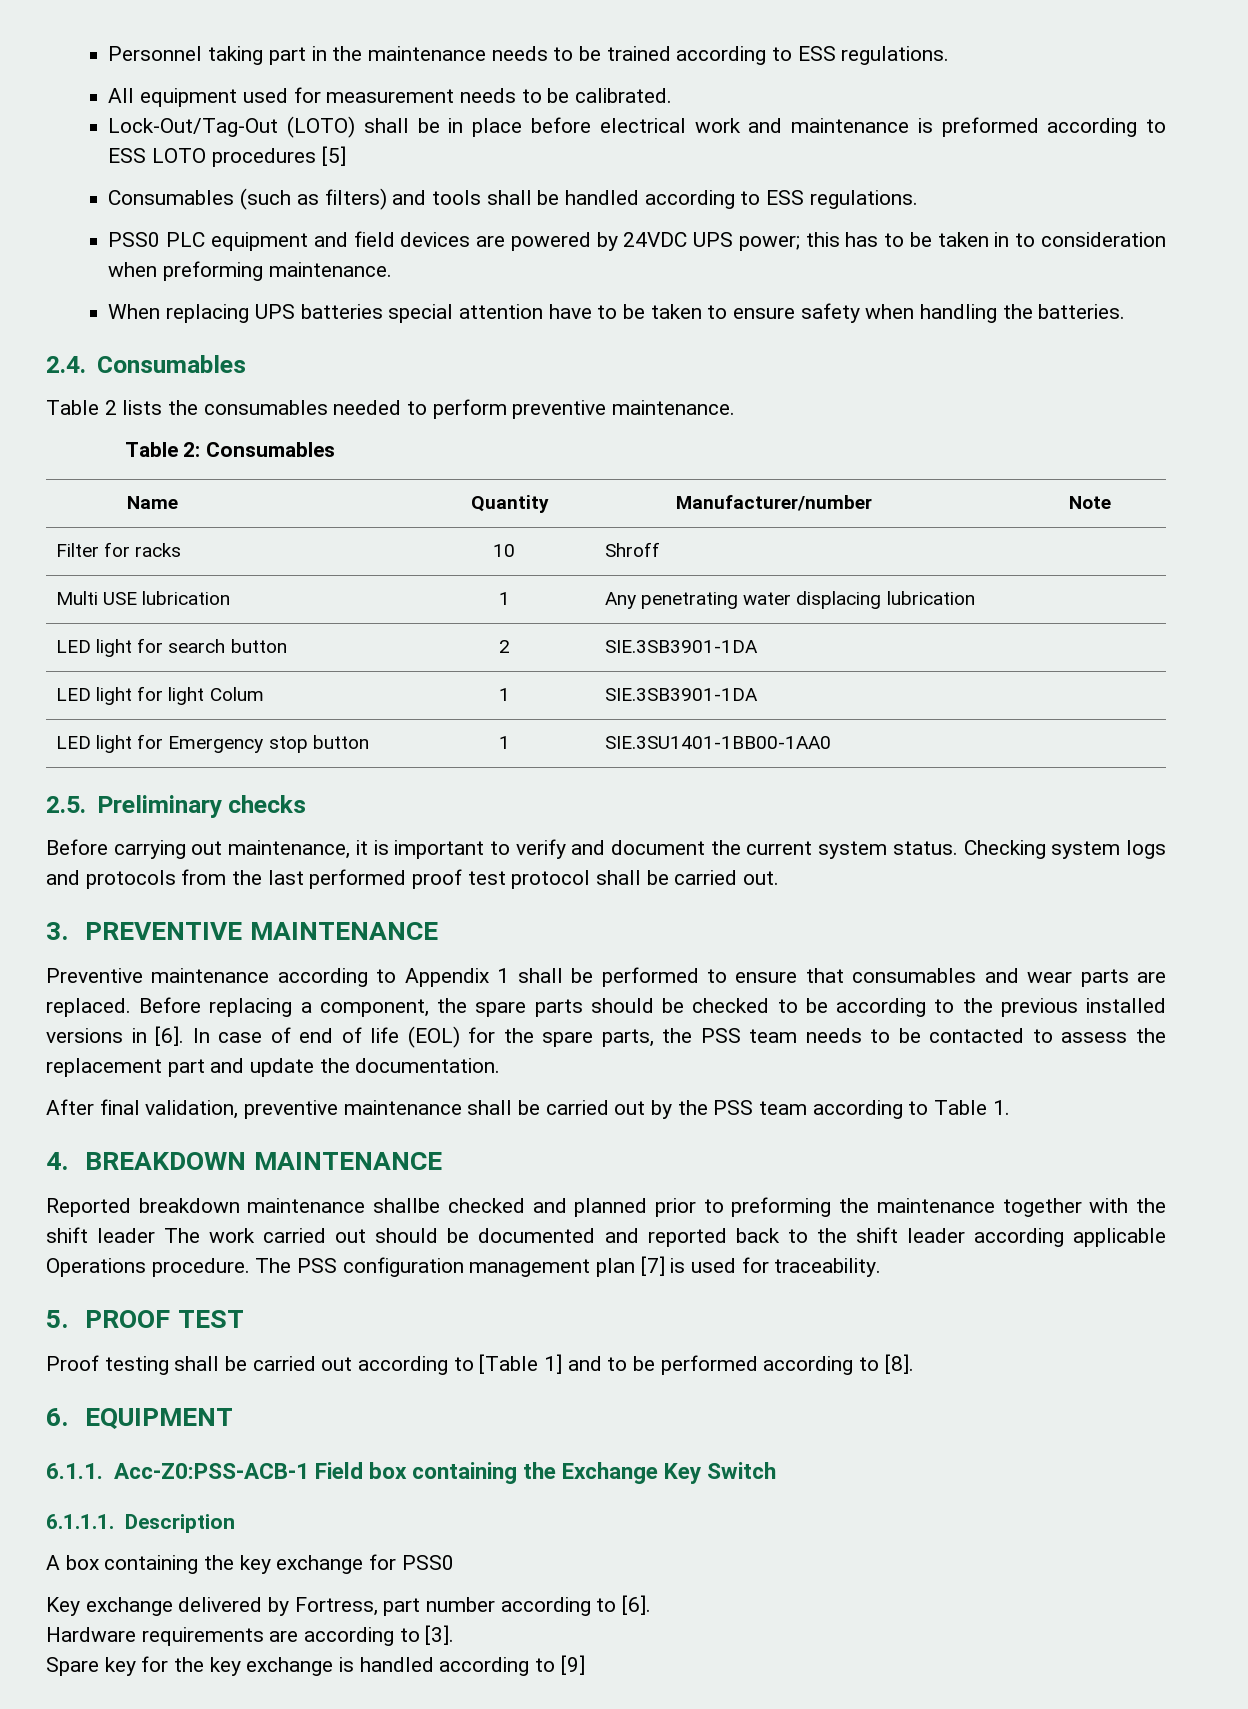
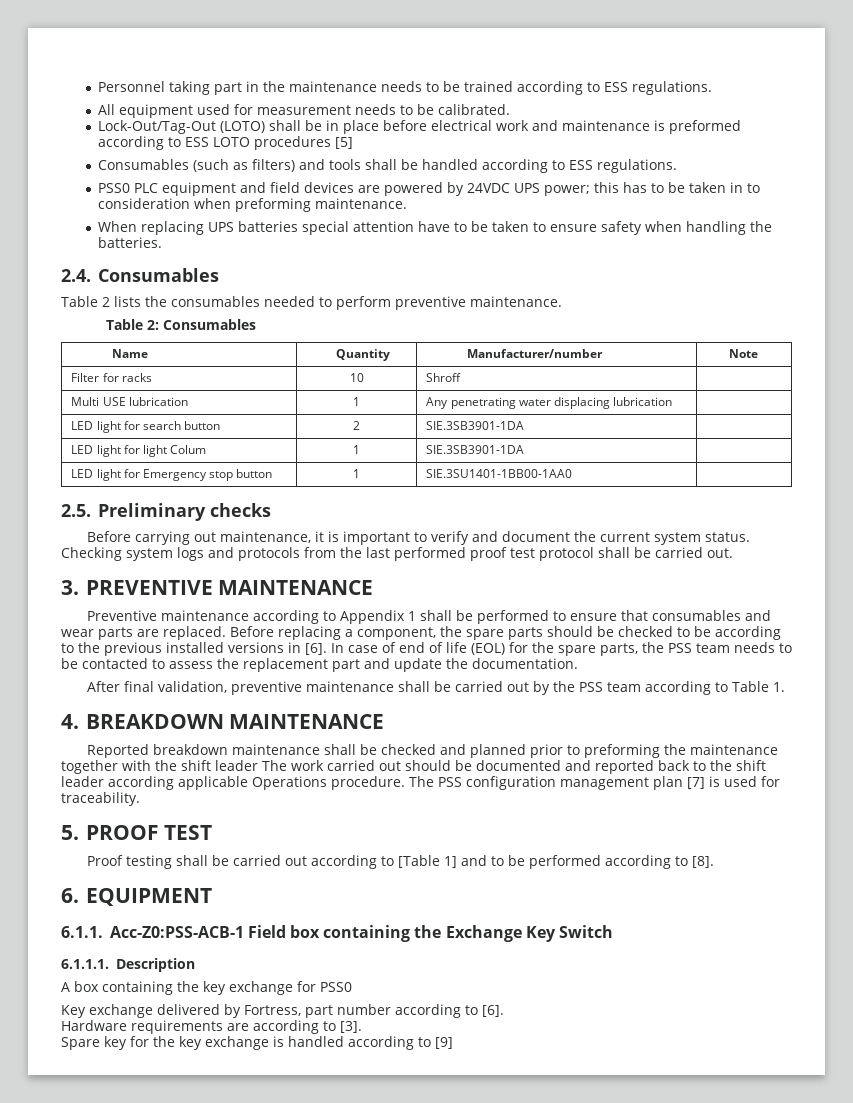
- Reported breakdown maintenance shallbe checked and planned prior to preforming the maintenance together with the shift leader The work carried out should be documented and reported back to the shift leader according applicable Operations procedure.
+ Reported breakdown maintenance shall be checked and planned prior to preforming the maintenance together with the shift leader The work carried out should be documented and reported back to the shift leader according applicable Operations procedure.

